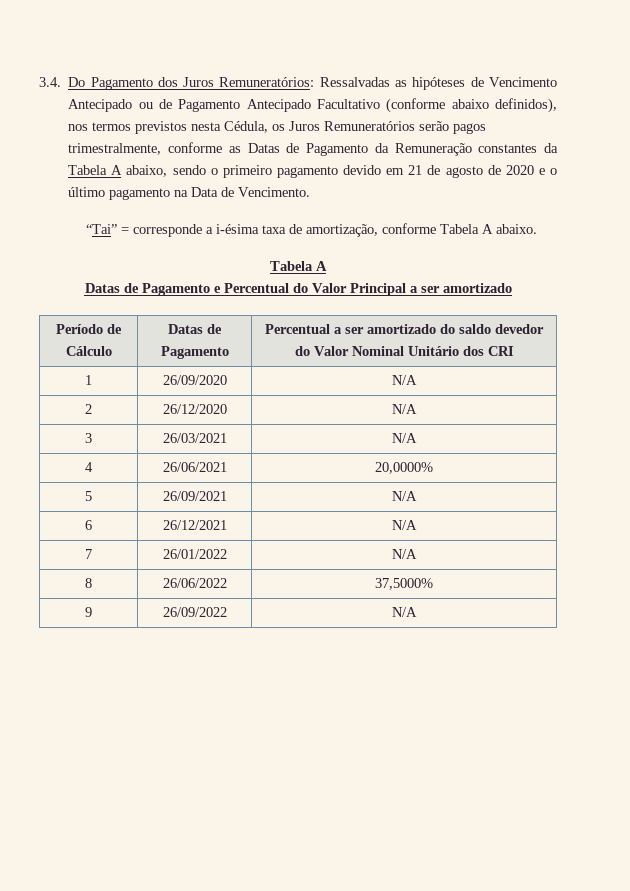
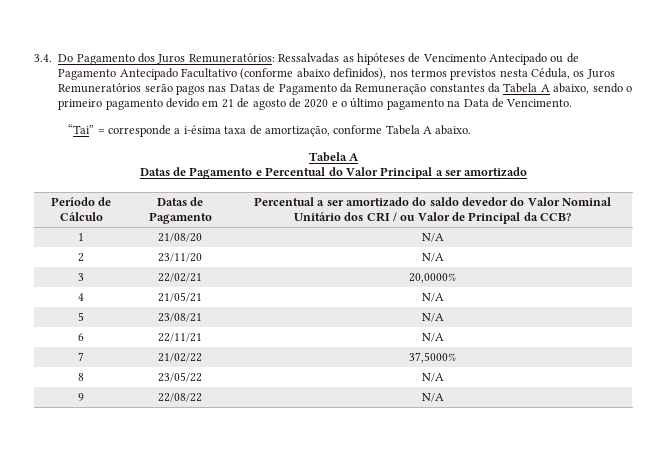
- 3.4. Do Pagamento dos Juros Remuneratórios: Ressalvadas as hipóteses de Vencimento Antecipado ou de Pagamento Antecipado Facultativo (conforme abaixo definidos), nos termos previstos nesta Cédula, os Juros Remuneratórios serão pagos trimestralmente, conforme as Datas de Pagamento da Remuneração constantes da Tabela A abaixo, sendo o primeiro pagamento devido em 21 de agosto de 2020 e o último pagamento na Data de Vencimento.
+ 3.4. Do Pagamento dos Juros Remuneratórios: Ressalvadas as hipóteses de Vencimento Antecipado ou de Pagamento Antecipado Facultativo (conforme abaixo definidos), nos termos previstos nesta Cédula, os Juros Remuneratórios serão pagos nas Datas de Pagamento da Remuneração constantes da Tabela A abaixo, sendo o primeiro pagamento devido em 21 de agosto de 2020 e o último pagamento na Data de Vencimento.
- Período de Cálculo | Datas de Pagamento | Percentual a ser amortizado do saldo devedor do Valor Nominal Unitário dos CRI
+ Período de Cálculo | Datas de Pagamento | Percentual a ser amortizado do saldo devedor do Valor Nominal Unitário dos CRI / ou Valor de Principal da CCB?
- 1 | 26/09/2020 | N/A
+ 1 | 21/08/20 | N/A
- 2 | 26/12/2020 | N/A
+ 2 | 23/11/20 | N/A
- 3 | 26/03/2021 | N/A
- 4 | 26/06/2021 | 20,0000%
+ 3 | 22/02/21 | 20,0000%
+ 4 | 21/05/21 | N/A
- 5 | 26/09/2021 | N/A
+ 5 | 23/08/21 | N/A
- 6 | 26/12/2021 | N/A
+ 6 | 22/11/21 | N/A
- 7 | 26/01/2022 | N/A
- 8 | 26/06/2022 | 37,5000%
+ 7 | 21/02/22 | 37,5000%
+ 8 | 23/05/22 | N/A
- 9 | 26/09/2022 | N/A
+ 9 | 22/08/22 | N/A

